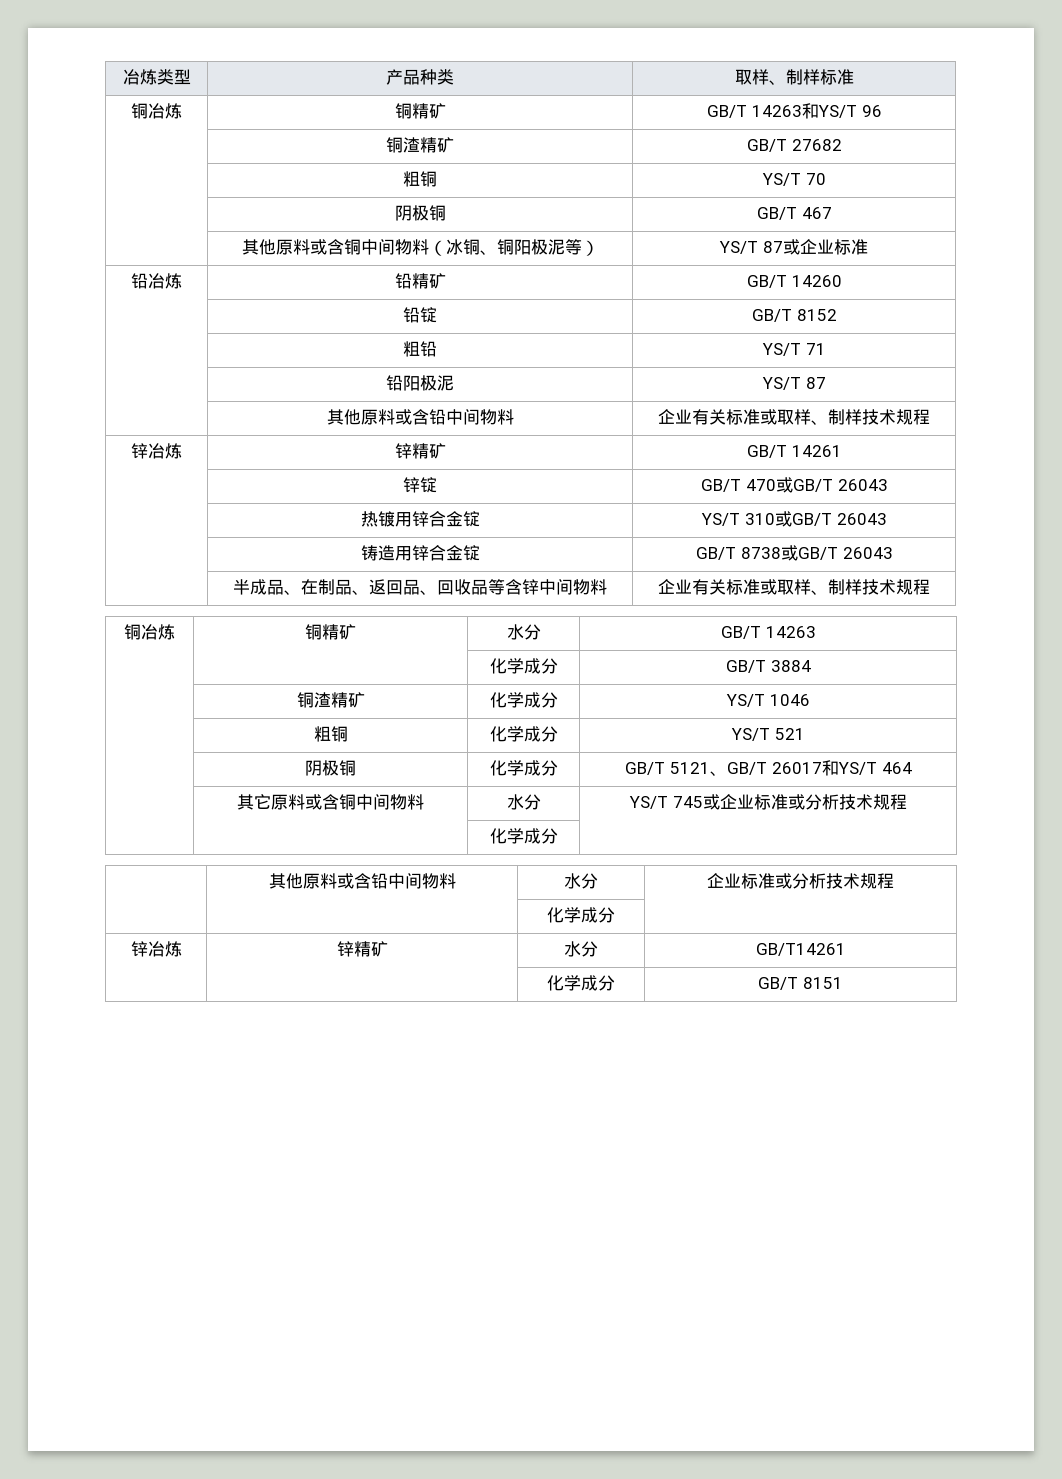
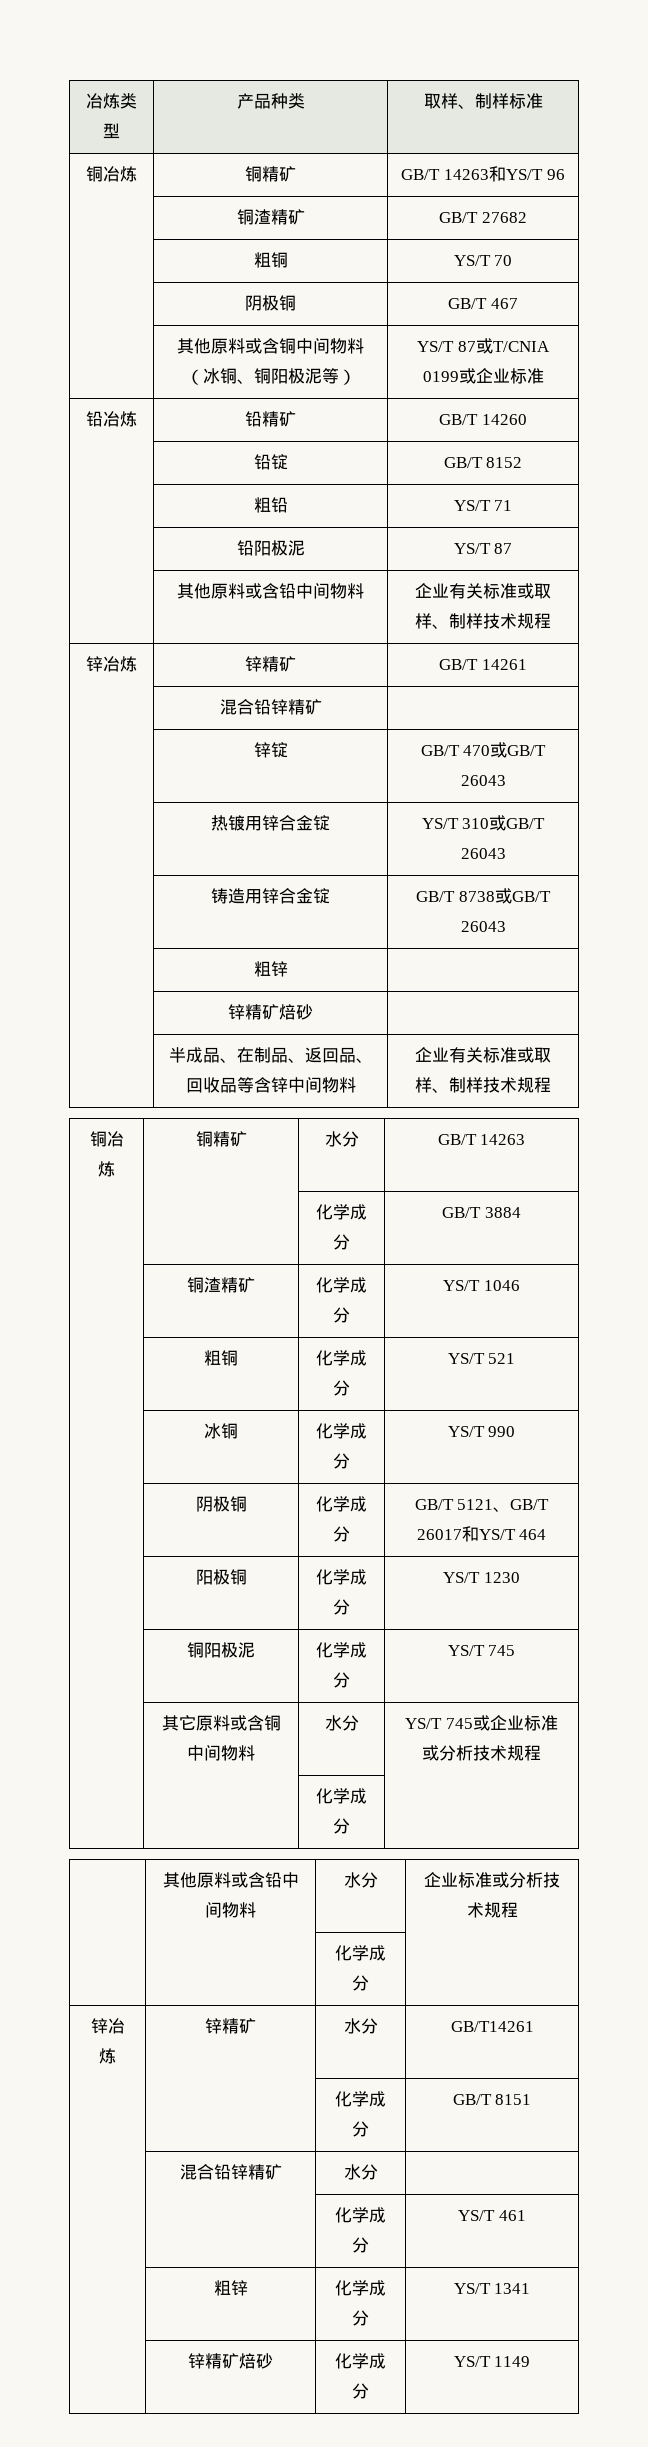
- | 其他原料或含铜中间物料（冰铜、铜阳极泥等） | YS/T 87或企业标准
+ | 其他原料或含铜中间物料（冰铜、铜阳极泥等） | YS/T 87或T/CNIA 0199或企业标准
  锌冶炼 | 锌精矿 | GB/T 14261
+ | 混合铅锌精矿 |
  | 铸造用锌合金锭 | GB/T 8738或GB/T 26043
+ | 粗锌 |
+ | 锌精矿焙砂 |
+ | 冰铜 | 化学成分 | YS/T 990
+ | 阳极铜 | 化学成分 | YS/T 1230
+ | 铜阳极泥 | 化学成分 | YS/T 745
+ | 混合铅锌精矿 | 水分 |
+ | | 化学成分 | YS/T 461
+ | 粗锌 | 化学成分 | YS/T 1341
+ | 锌精矿焙砂 | 化学成分 | YS/T 1149

